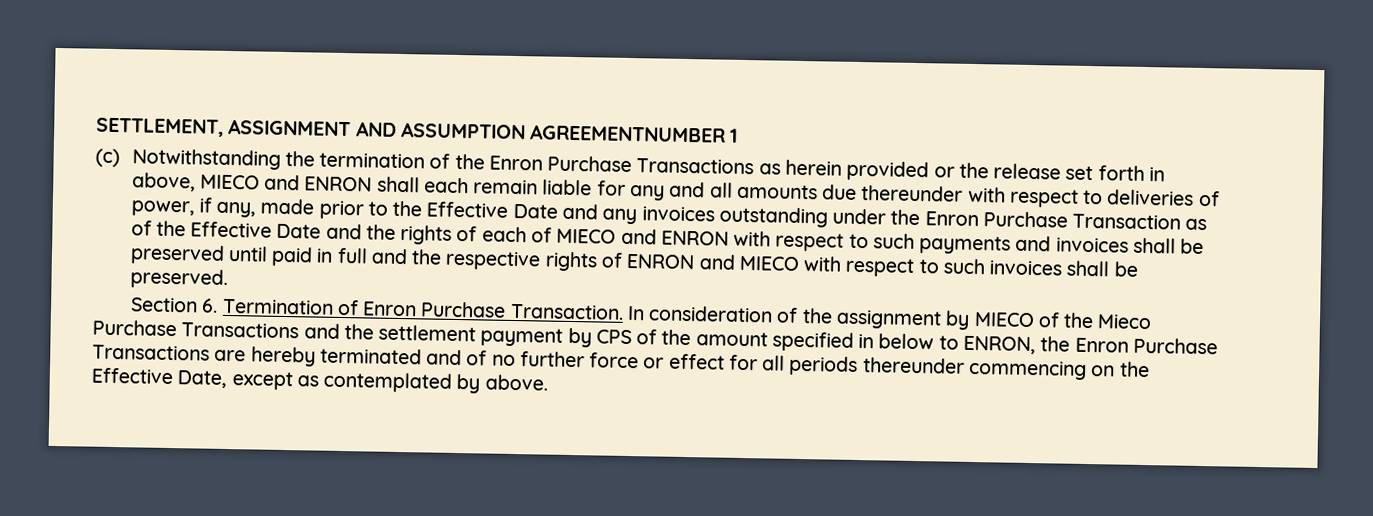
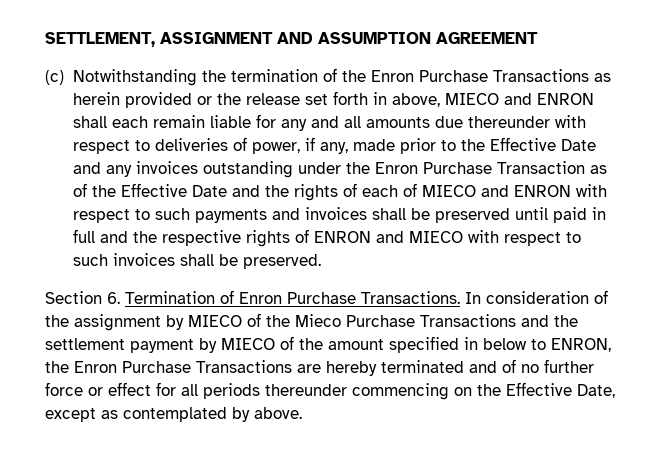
- SETTLEMENT, ASSIGNMENT AND ASSUMPTION AGREEMENTNUMBER 1
+ SETTLEMENT, ASSIGNMENT AND ASSUMPTION AGREEMENT
- Section 6. Termination of Enron Purchase Transaction.
+ Section 6. Termination of Enron Purchase Transactions.
- In consideration of the assignment by MIECO of the Mieco Purchase Transactions and the settlement payment by CPS of the amount specified in below to ENRON, the Enron Purchase Transactions are hereby terminated and of no further force or effect for all periods thereunder commencing on the Effective Date, except as contemplated by above.
+ In consideration of the assignment by MIECO of the Mieco Purchase Transactions and the settlement payment by MIECO of the amount specified in below to ENRON, the Enron Purchase Transactions are hereby terminated and of no further force or effect for all periods thereunder commencing on the Effective Date, except as contemplated by above.

